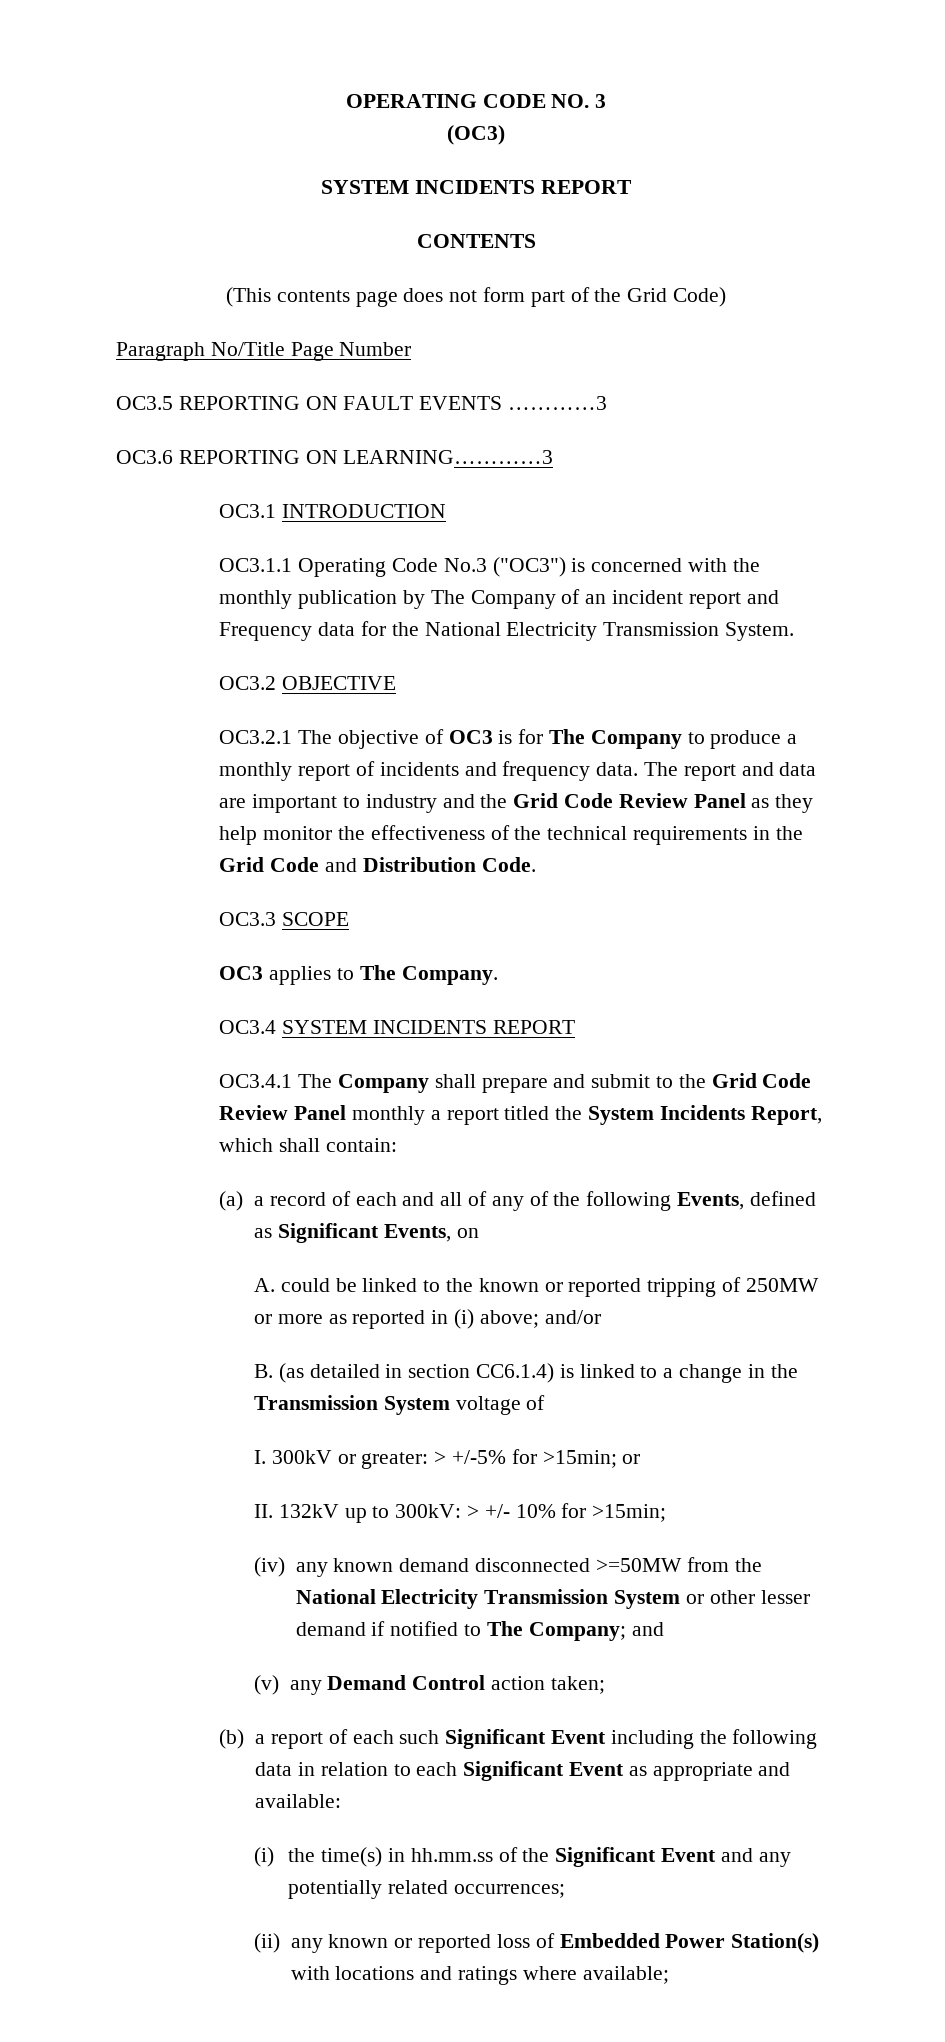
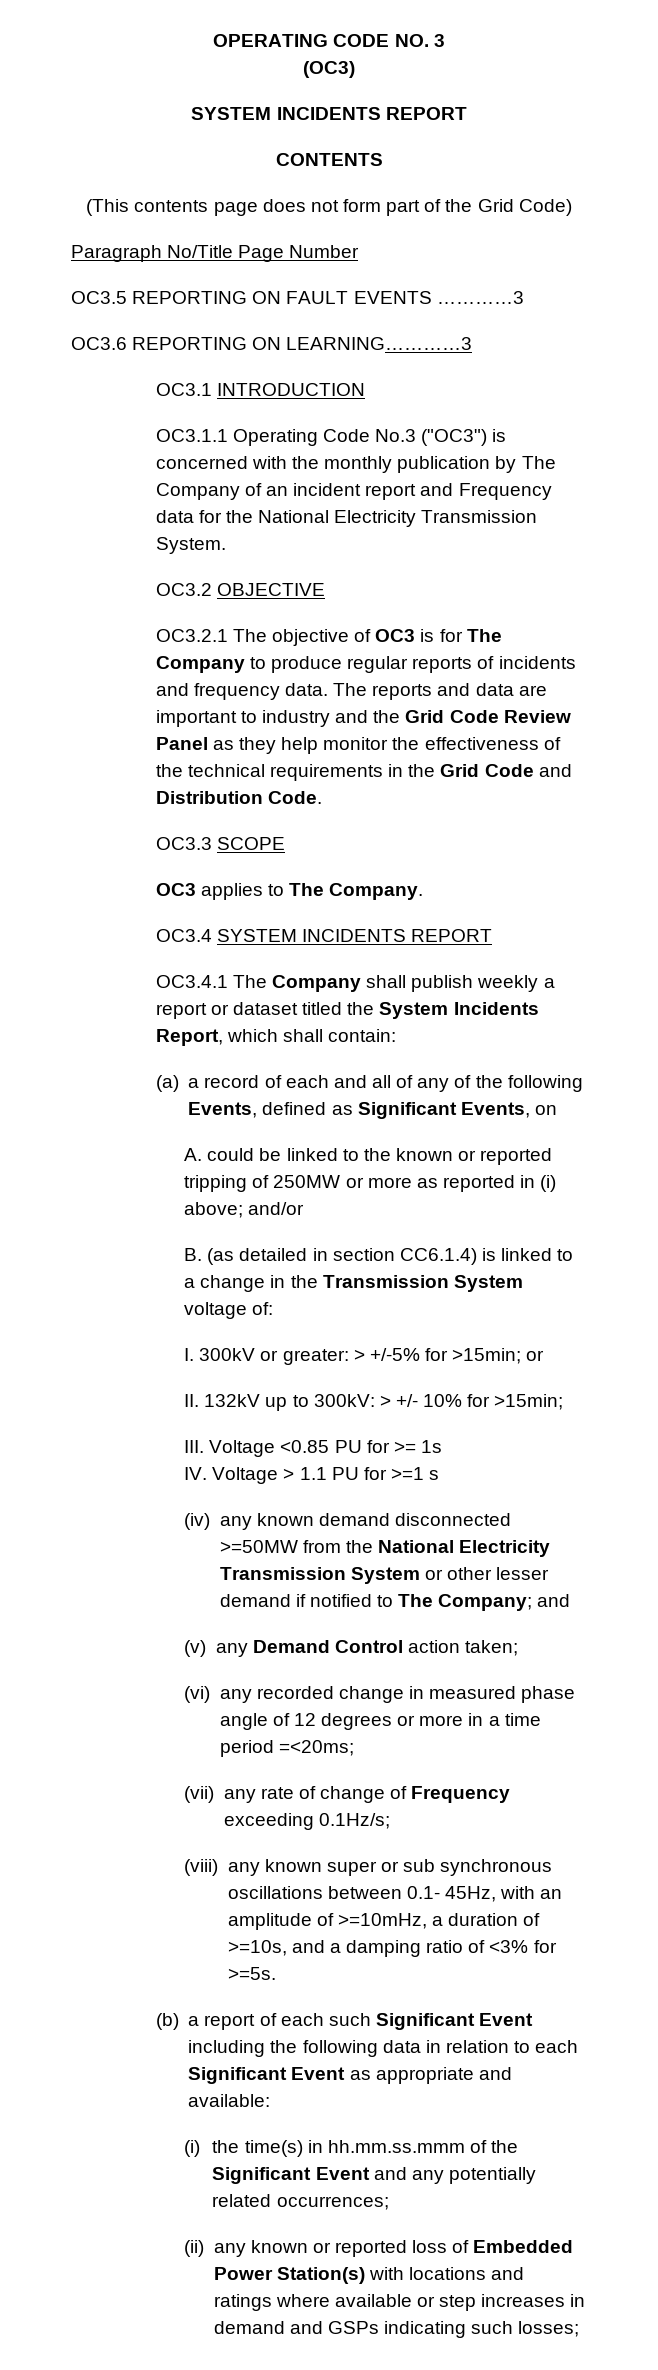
- OC3.2.1 The objective of OC3 is for The Company to produce a monthly report of incidents and frequency data.
+ OC3.2.1 The objective of OC3 is for The Company to produce regular reports of incidents and frequency data.
- The report and data are important to industry and the Grid Code Review Panel as they help monitor the effectiveness of the technical requirements in the Grid Code and Distribution Code.
+ The reports and data are important to industry and the Grid Code Review Panel as they help monitor the effectiveness of the technical requirements in the Grid Code and Distribution Code.
- OC3.4.1 The Company shall prepare and submit to the Grid Code Review Panel monthly a report titled the System Incidents Report, which shall contain:
+ OC3.4.1 The Company shall publish weekly a report or dataset titled the System Incidents Report, which shall contain:
- B. (as detailed in section CC6.1.4) is linked to a change in the Transmission System voltage of
+ B. (as detailed in section CC6.1.4) is linked to a change in the Transmission System voltage of:
+ III. Voltage <0.85 PU for >= 1s
+ IV. Voltage > 1.1 PU for >=1 s
+ (vi) any recorded change in measured phase angle of 12 degrees or more in a time period =<20ms;
+ (vii) any rate of change of Frequency exceeding 0.1Hz/s;
+ (viii) any known super or sub synchronous oscillations between 0.1- 45Hz, with an amplitude of >=10mHz, a duration of >=10s, and a damping ratio of <3% for >=5s.
- (i) the time(s) in hh.mm.ss of the Significant Event and any potentially related occurrences;
+ (i) the time(s) in hh.mm.ss.mmm of the Significant Event and any potentially related occurrences;
- (ii) any known or reported loss of Embedded Power Station(s) with locations and ratings where available;
+ (ii) any known or reported loss of Embedded Power Station(s) with locations and ratings where available or step increases in demand and GSPs indicating such losses;

